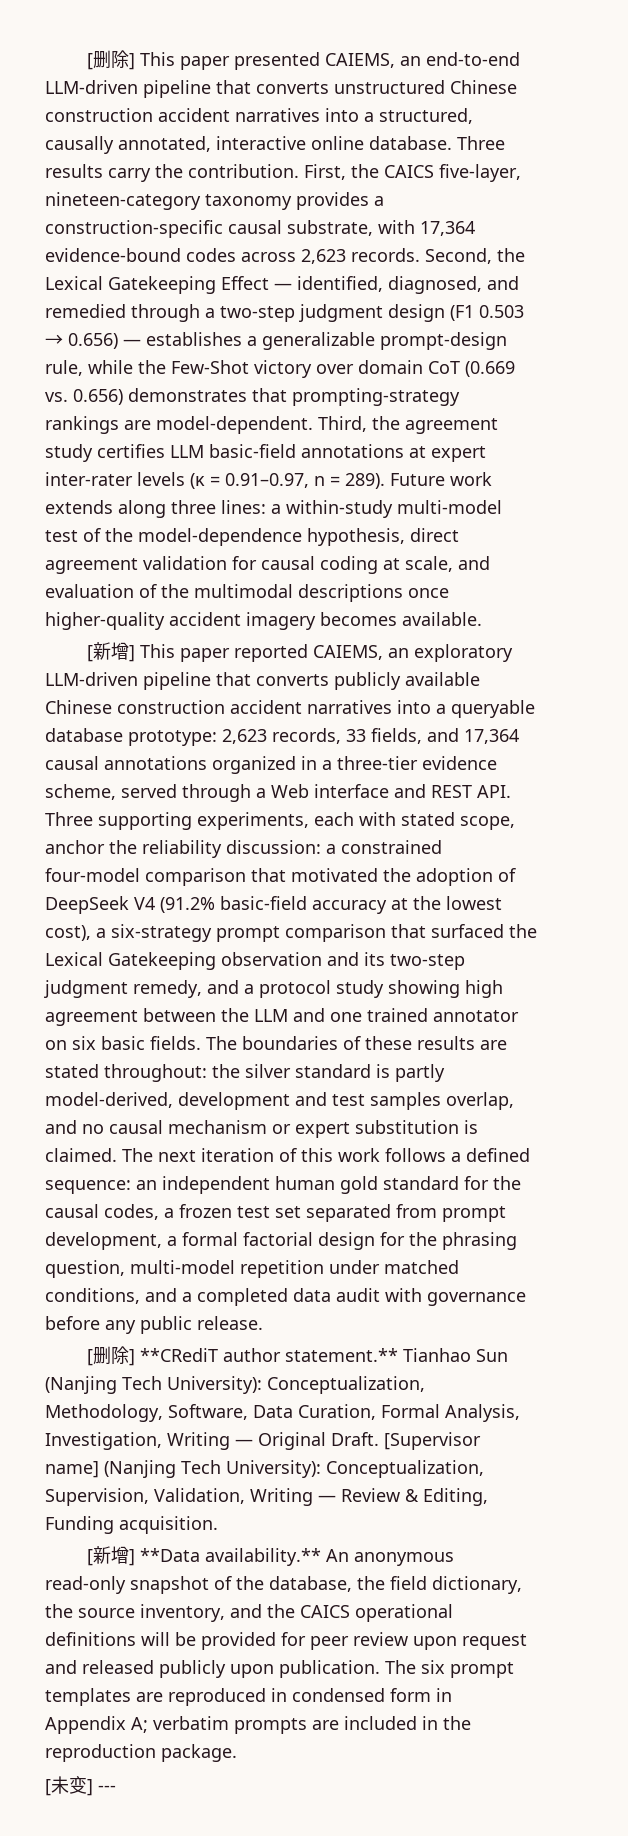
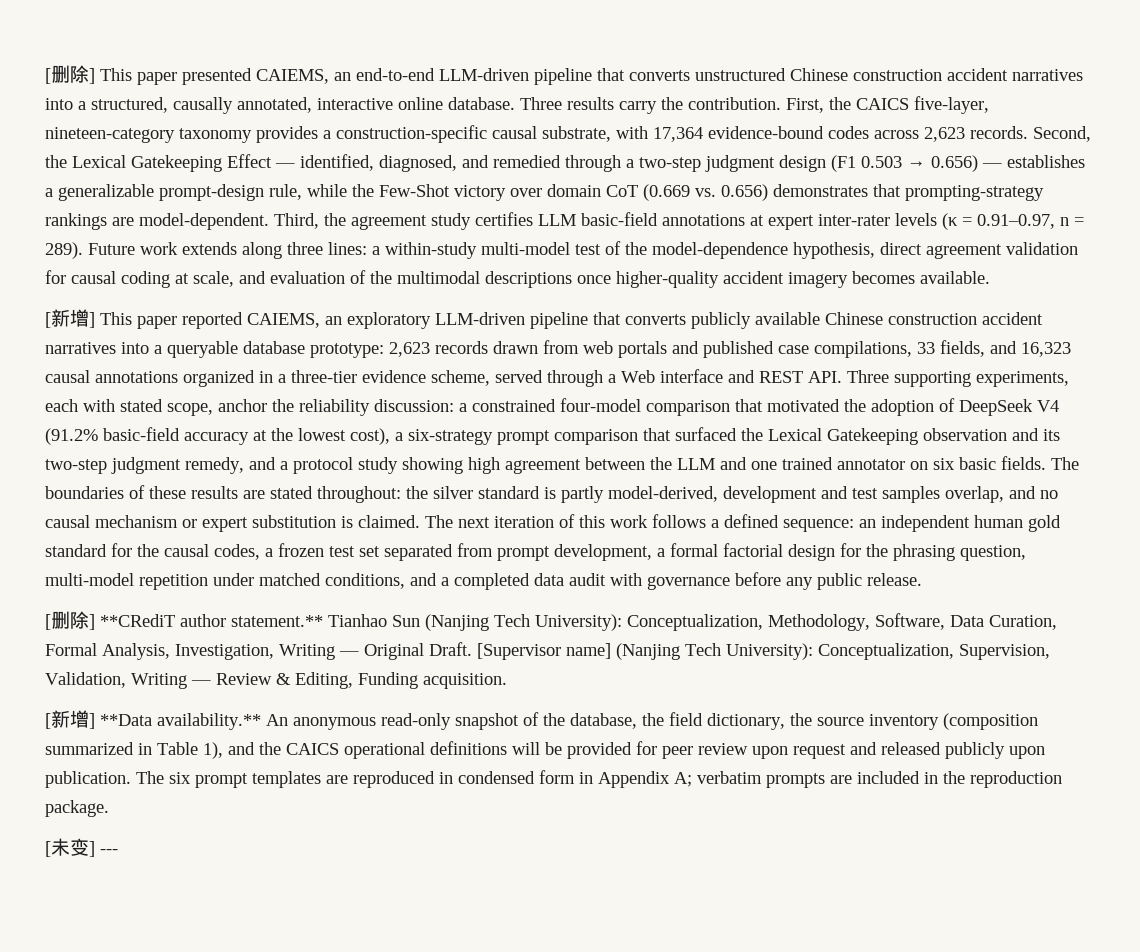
- 2,623 records, 33 fields, and 17,364 causal annotations organized in a three-tier evidence scheme, served through a Web interface and REST API. Three supporting experiments, each with stated scope, anchor the reliability discussion:
+ 2,623 records drawn from web portals and published case compilations, 33 fields, and 16,323 causal annotations organized in a three-tier evidence scheme, served through a Web interface and REST API. Three supporting experiments, each with stated scope, anchor the reliability discussion:
- [新增] **Data availability.** An anonymous read-only snapshot of the database, the field dictionary, the source inventory, and the CAICS operational definitions will be provided for peer review upon request and released publicly upon publication.
+ [新增] **Data availability.** An anonymous read-only snapshot of the database, the field dictionary, the source inventory (composition summarized in Table 1), and the CAICS operational definitions will be provided for peer review upon request and released publicly upon publication.

